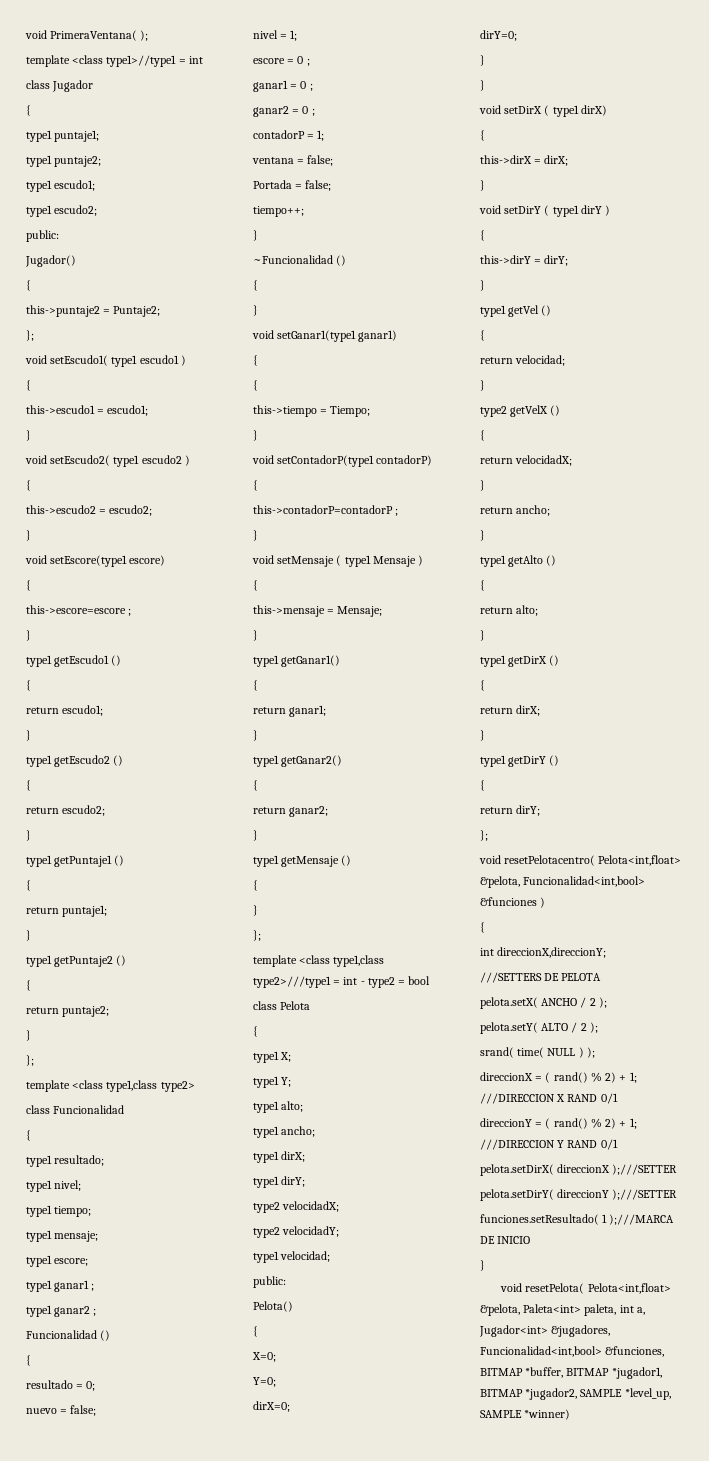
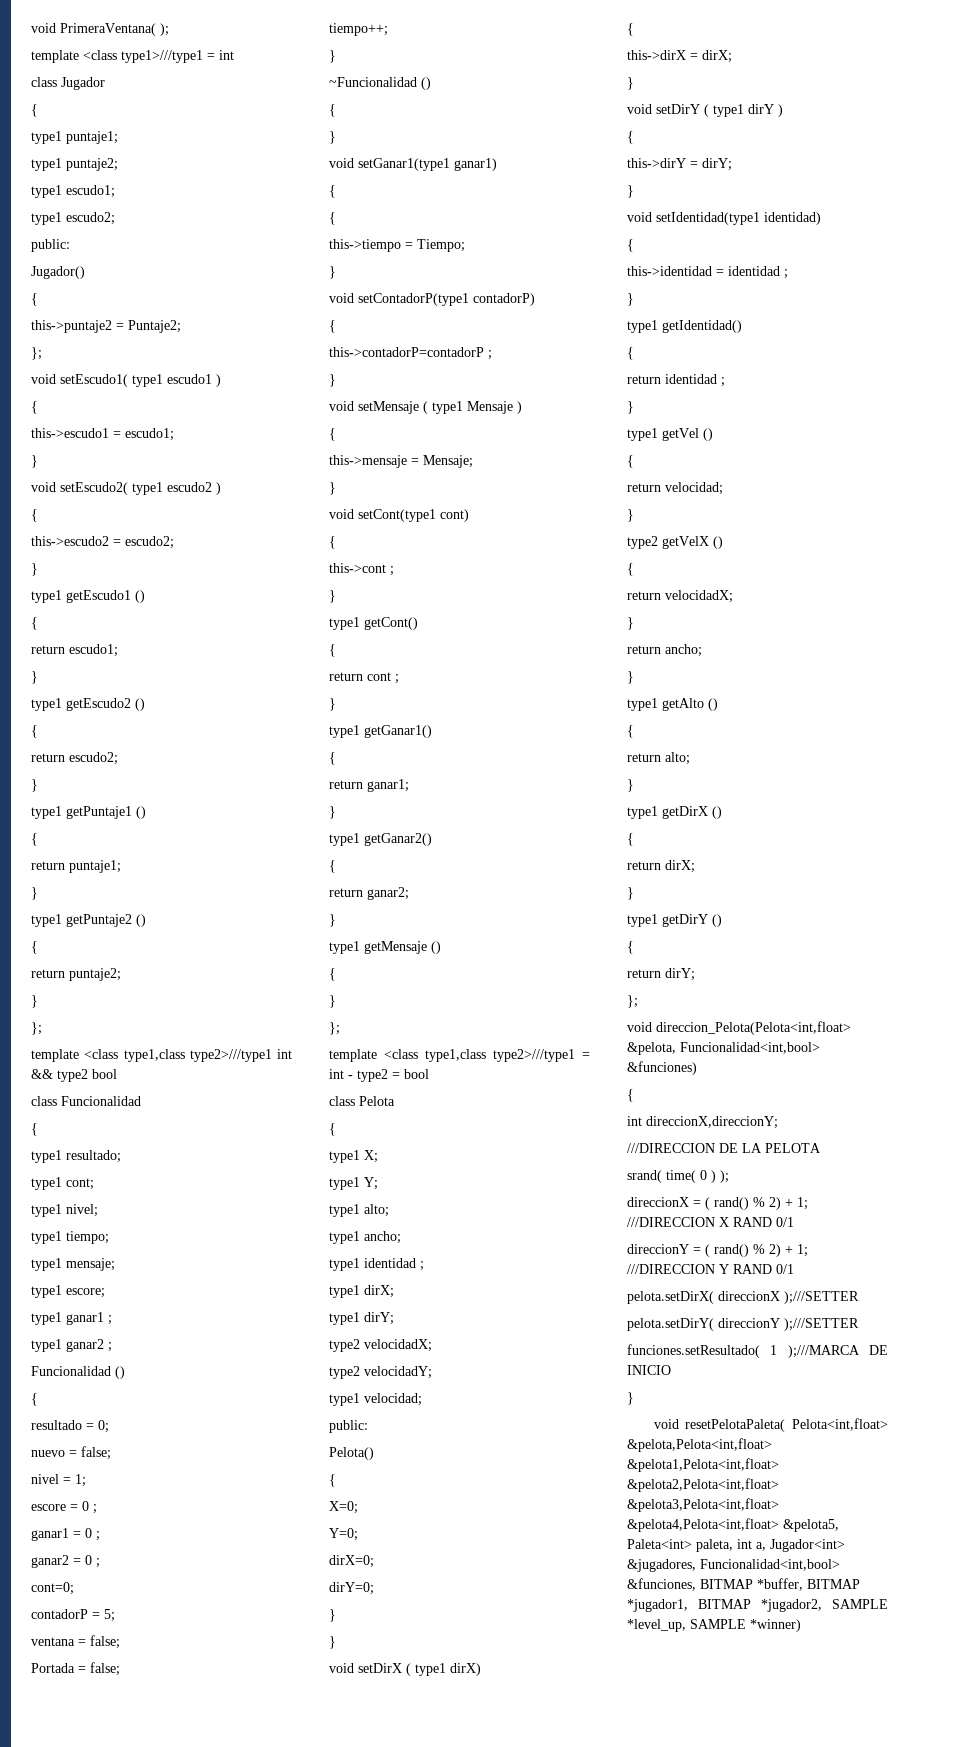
- template <class type1>//type1 = int
+ template <class type1>///type1 = int
- void setEscore(type1 escore)
- {
- this->escore=escore ;
- }
- template <class type1,class type2>
+ template <class type1,class type2>///type1 int && type2 bool
+ type1 cont;
+ cont=0;
- contadorP = 1;
+ contadorP = 5;
+ void setCont(type1 cont)
+ {
+ this->cont ;
+ }
+ type1 getCont()
+ {
+ return cont ;
+ }
+ type1 identidad ;
+ void setIdentidad(type1 identidad)
+ {
+ this->identidad = identidad ;
+ }
+ type1 getIdentidad()
+ {
+ return identidad ;
+ }
- void resetPelotacentro( Pelota<int,float> &pelota, Funcionalidad<int,bool> &funciones )
+ void direccion_Pelota(Pelota<int,float> &pelota, Funcionalidad<int,bool> &funciones)
  {
  int direccionX,direccionY;
- ///SETTERS DE PELOTA
- pelota.setX( ANCHO / 2 );
- pelota.setY( ALTO / 2 );
+ ///DIRECCION DE LA PELOTA
- srand( time( NULL ) );
+ srand( time( 0 ) );
- void resetPelota( Pelota<int,float> &pelota, Paleta<int> paleta, int a, Jugador<int> &jugadores, Funcionalidad<int,bool> &funciones, BITMAP *buffer, BITMAP *jugador1, BITMAP *jugador2, SAMPLE *level_up, SAMPLE *winner)
+ void resetPelotaPaleta( Pelota<int,float> &pelota,Pelota<int,float> &pelota1,Pelota<int,float> &pelota2,Pelota<int,float> &pelota3,Pelota<int,float> &pelota4,Pelota<int,float> &pelota5, Paleta<int> paleta, int a, Jugador<int> &jugadores, Funcionalidad<int,bool> &funciones, BITMAP *buffer, BITMAP *jugador1, BITMAP *jugador2, SAMPLE *level_up, SAMPLE *winner)

